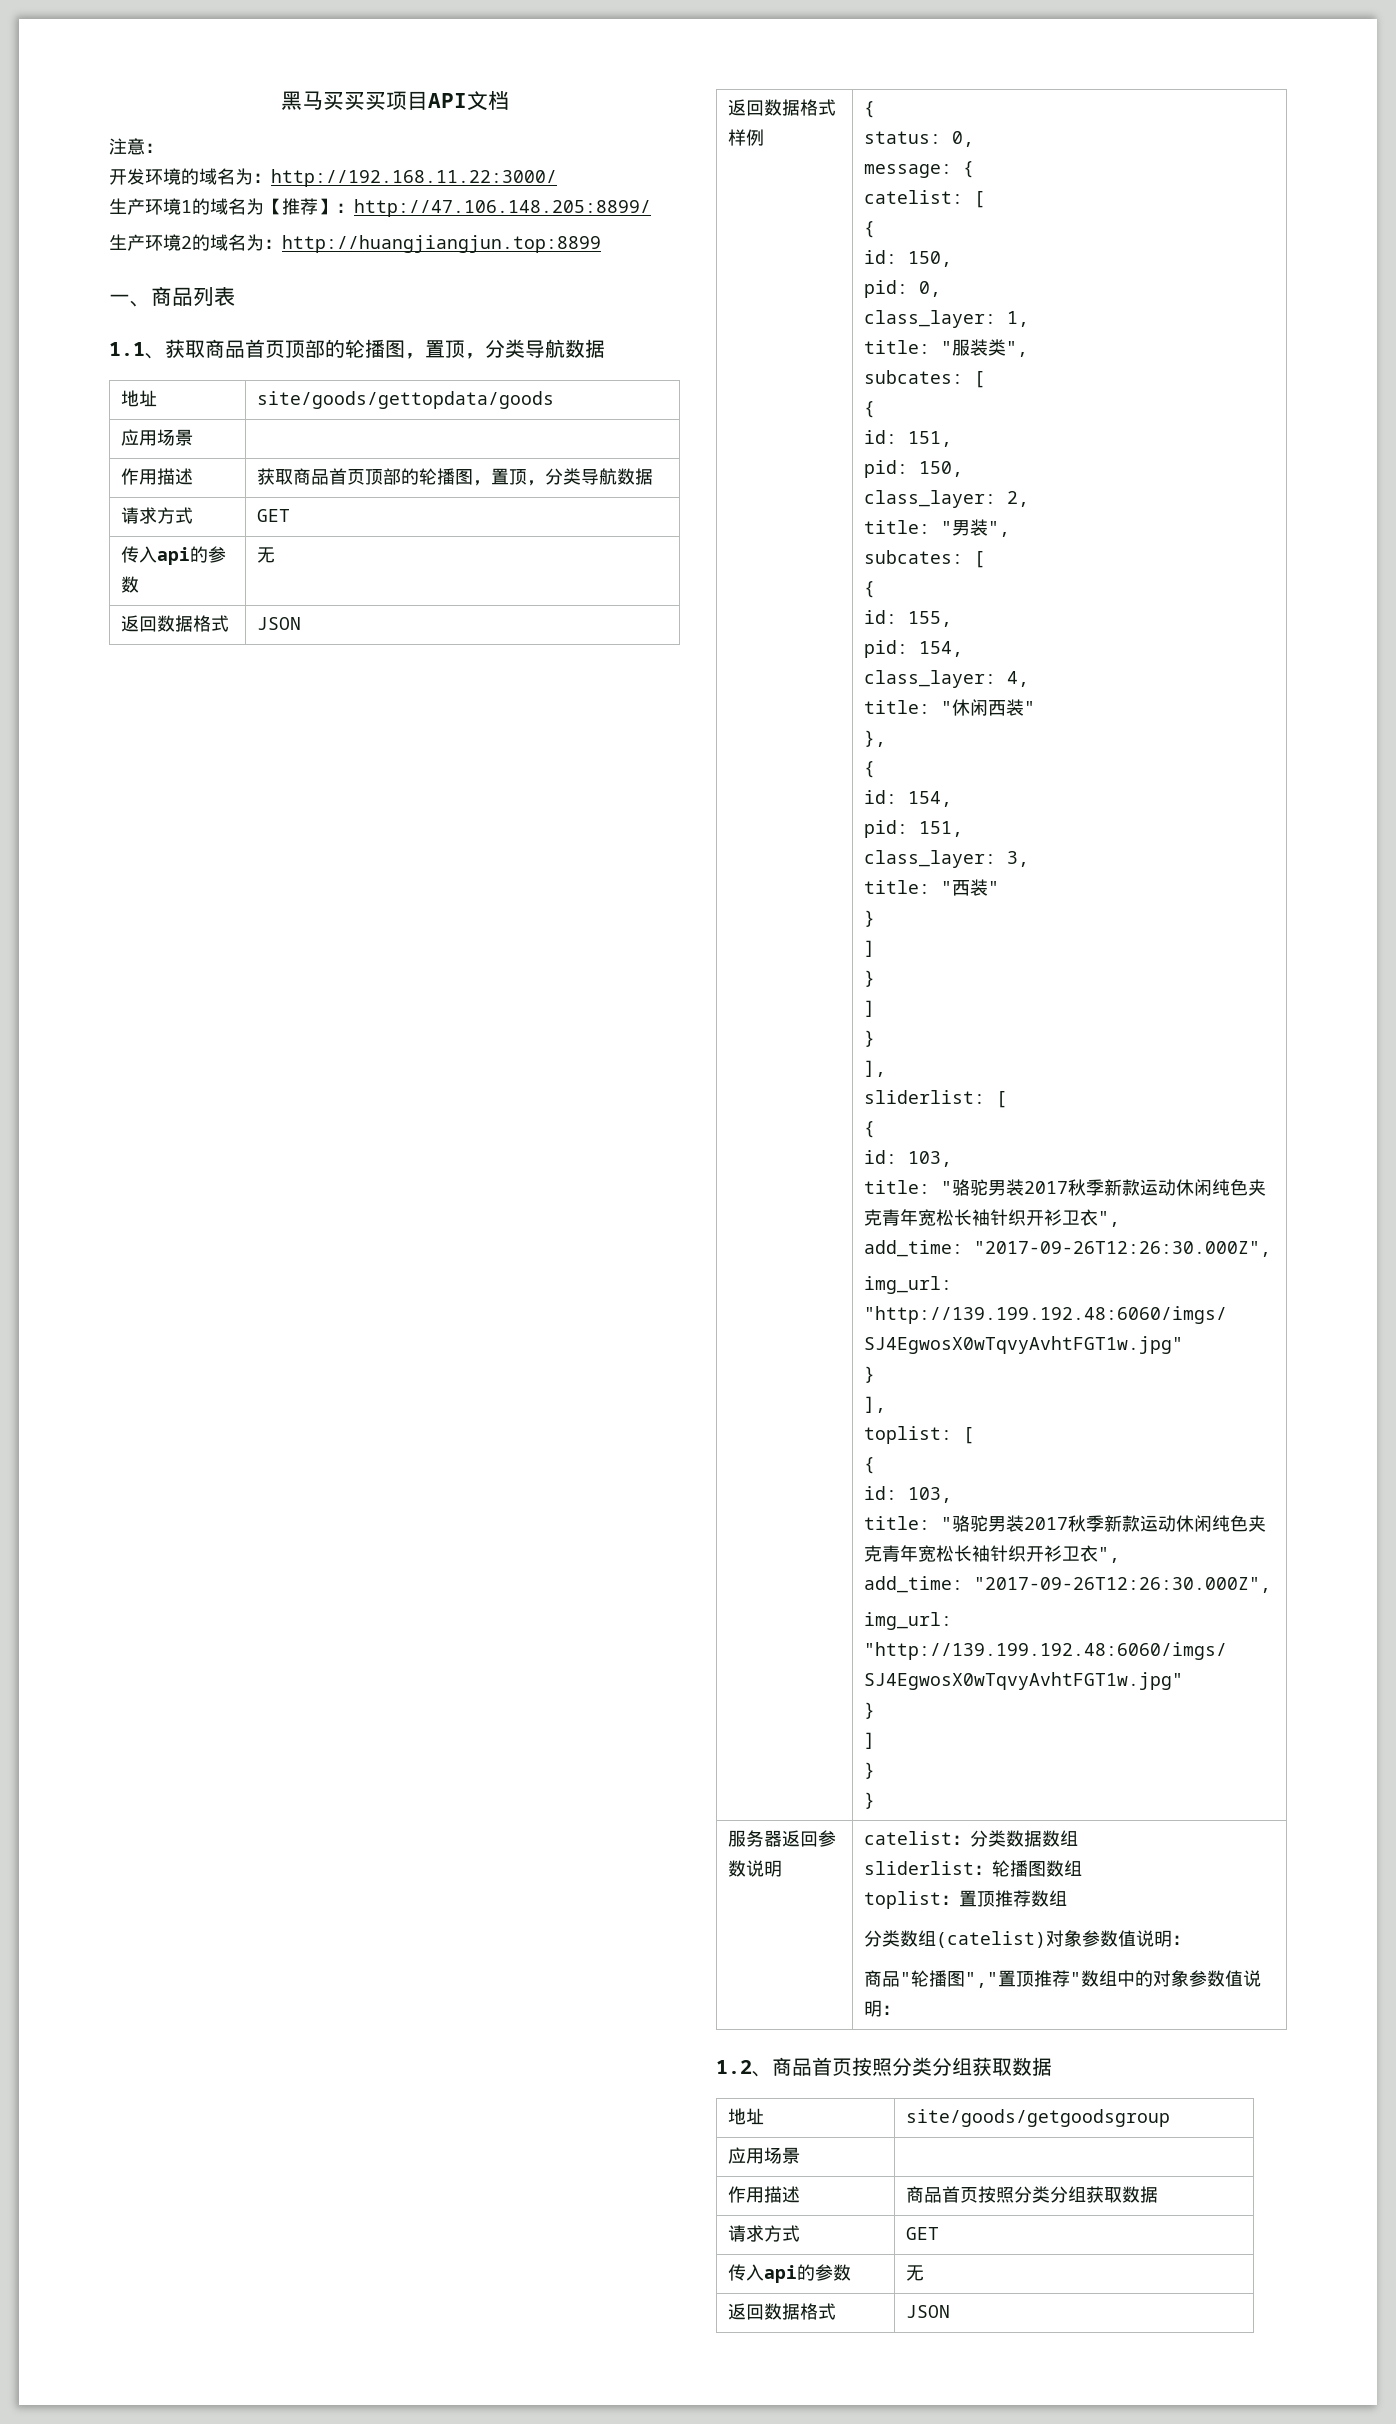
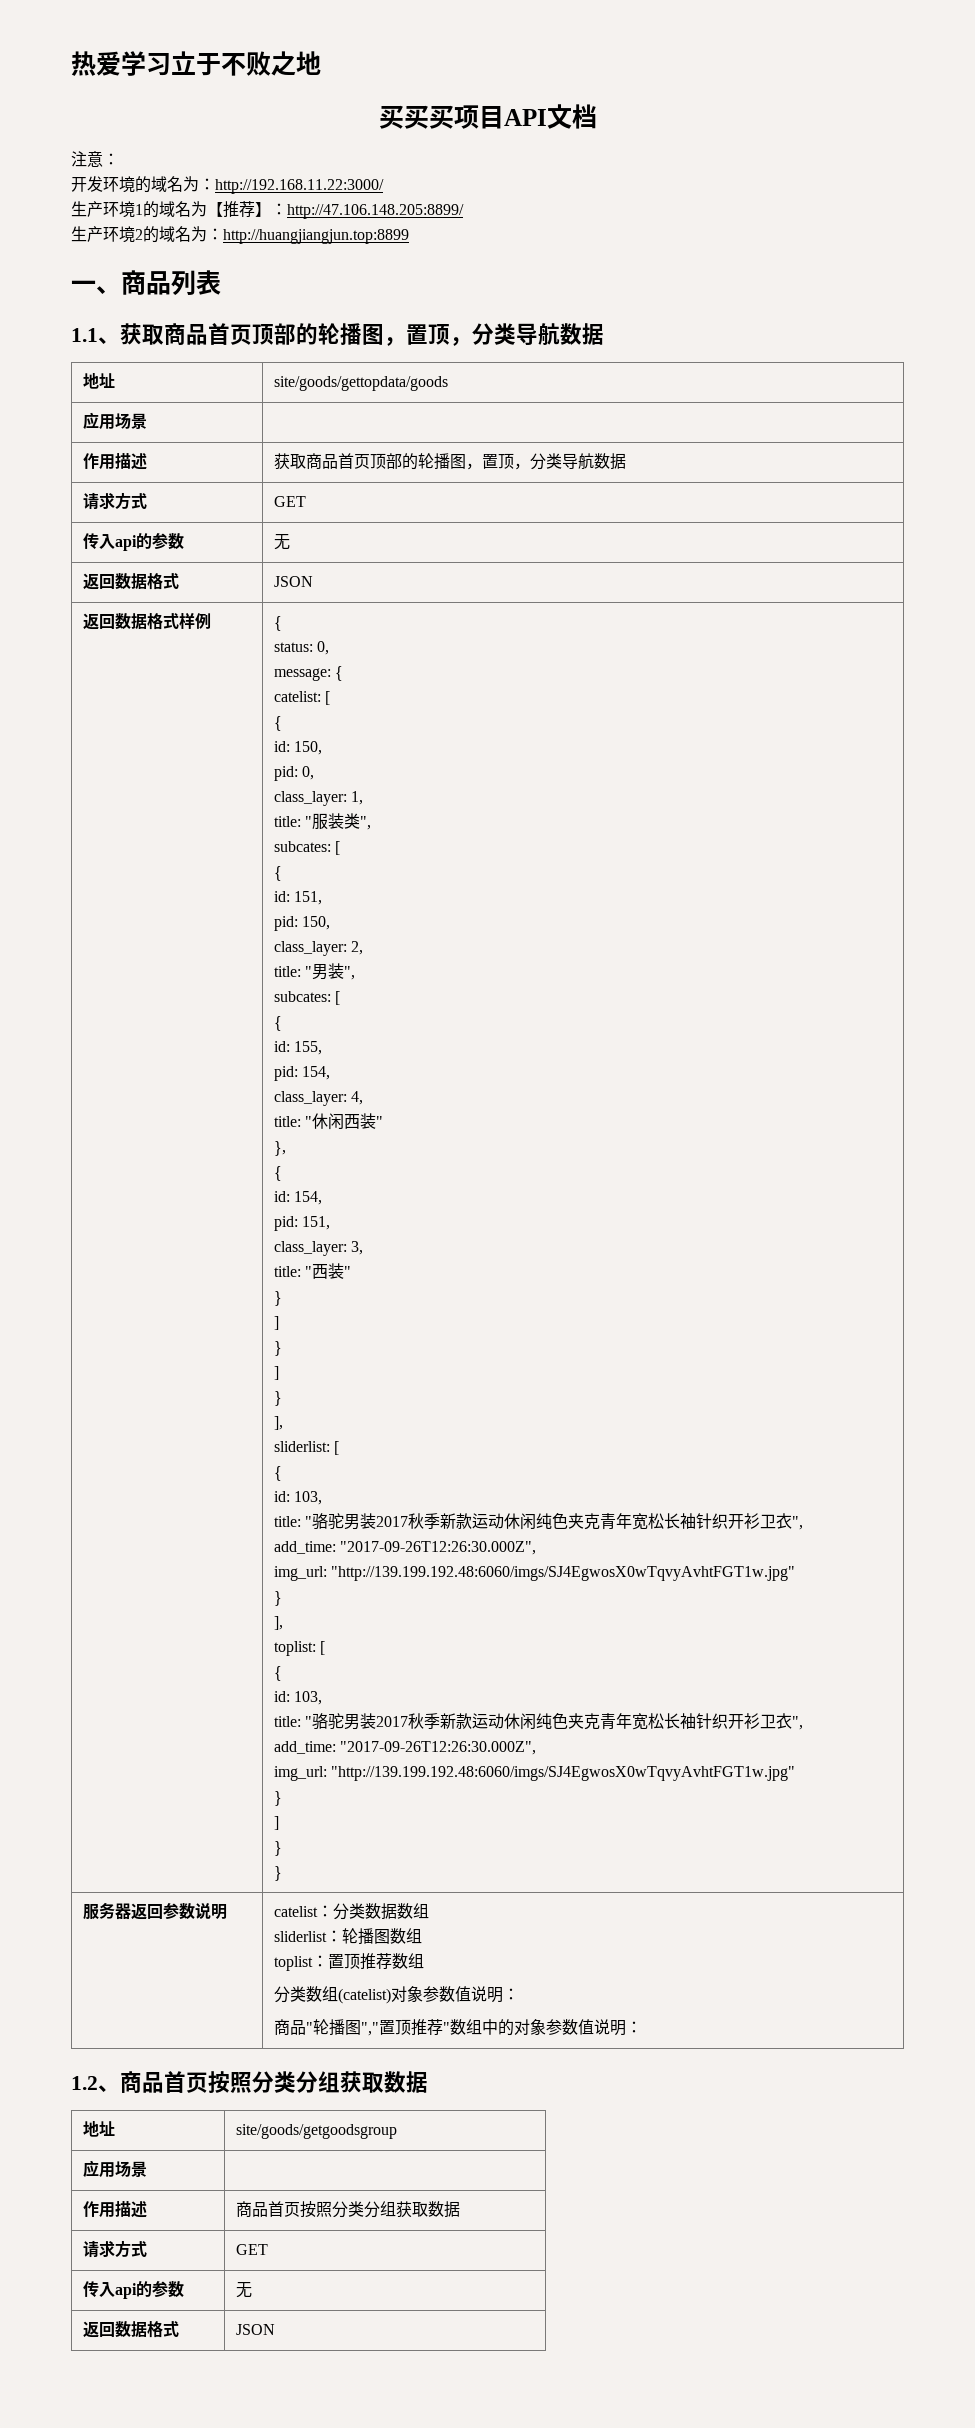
- 黑马买买买项目API文档
+ 热爱学习立于不败之地
+ 买买买项目API文档

